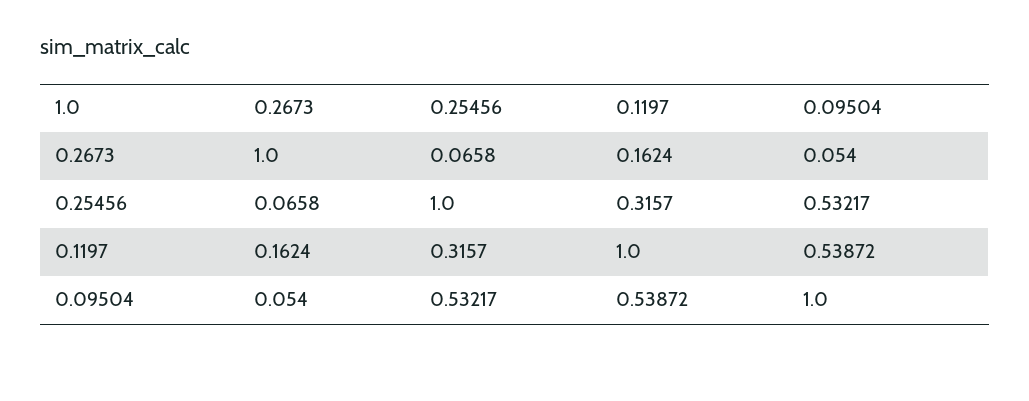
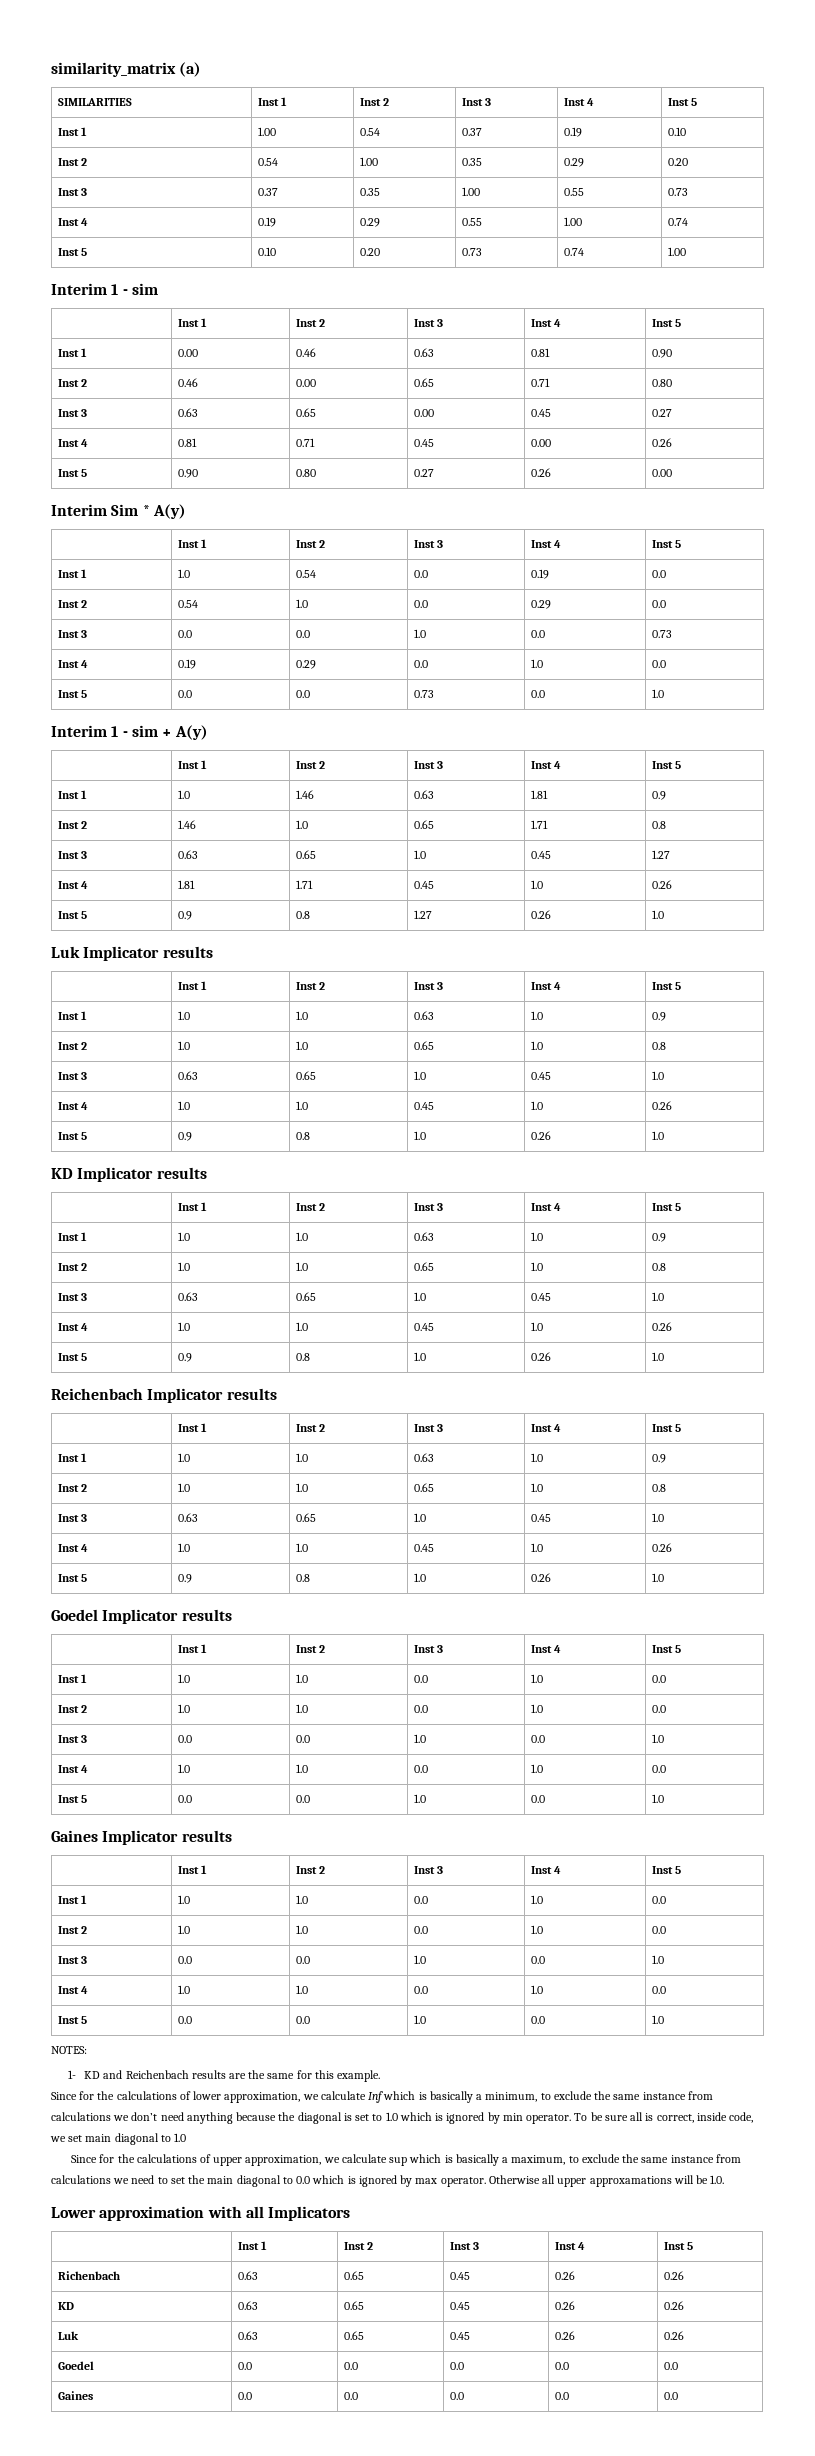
- sim_matrix_calc
- 1.0 | 0.2673 | 0.25456 | 0.1197 | 0.09504
- 0.2673 | 1.0 | 0.0658 | 0.1624 | 0.054
- 0.25456 | 0.0658 | 1.0 | 0.3157 | 0.53217
- 0.1197 | 0.1624 | 0.3157 | 1.0 | 0.53872
- 0.09504 | 0.054 | 0.53217 | 0.53872 | 1.0
+ similarity_matrix (a)
+ SIMILARITIES | Inst 1 | Inst 2 | Inst 3 | Inst 4 | Inst 5
+ Inst 1 | 1.00 | 0.54 | 0.37 | 0.19 | 0.10
+ Inst 2 | 0.54 | 1.00 | 0.35 | 0.29 | 0.20
+ Inst 3 | 0.37 | 0.35 | 1.00 | 0.55 | 0.73
+ Inst 4 | 0.19 | 0.29 | 0.55 | 1.00 | 0.74
+ Inst 5 | 0.10 | 0.20 | 0.73 | 0.74 | 1.00
+ Interim 1 - sim
+ | Inst 1 | Inst 2 | Inst 3 | Inst 4 | Inst 5
+ Inst 1 | 0.00 | 0.46 | 0.63 | 0.81 | 0.90
+ Inst 2 | 0.46 | 0.00 | 0.65 | 0.71 | 0.80
+ Inst 3 | 0.63 | 0.65 | 0.00 | 0.45 | 0.27
+ Inst 4 | 0.81 | 0.71 | 0.45 | 0.00 | 0.26
+ Inst 5 | 0.90 | 0.80 | 0.27 | 0.26 | 0.00
+ Interim Sim * A(y)
+ | Inst 1 | Inst 2 | Inst 3 | Inst 4 | Inst 5
+ Inst 1 | 1.0 | 0.54 | 0.0 | 0.19 | 0.0
+ Inst 2 | 0.54 | 1.0 | 0.0 | 0.29 | 0.0
+ Inst 3 | 0.0 | 0.0 | 1.0 | 0.0 | 0.73
+ Inst 4 | 0.19 | 0.29 | 0.0 | 1.0 | 0.0
+ Inst 5 | 0.0 | 0.0 | 0.73 | 0.0 | 1.0
+ Interim 1 - sim + A(y)
+ | Inst 1 | Inst 2 | Inst 3 | Inst 4 | Inst 5
+ Inst 1 | 1.0 | 1.46 | 0.63 | 1.81 | 0.9
+ Inst 2 | 1.46 | 1.0 | 0.65 | 1.71 | 0.8
+ Inst 3 | 0.63 | 0.65 | 1.0 | 0.45 | 1.27
+ Inst 4 | 1.81 | 1.71 | 0.45 | 1.0 | 0.26
+ Inst 5 | 0.9 | 0.8 | 1.27 | 0.26 | 1.0
+ Luk Implicator results
+ | Inst 1 | Inst 2 | Inst 3 | Inst 4 | Inst 5
+ Inst 1 | 1.0 | 1.0 | 0.63 | 1.0 | 0.9
+ Inst 2 | 1.0 | 1.0 | 0.65 | 1.0 | 0.8
+ Inst 3 | 0.63 | 0.65 | 1.0 | 0.45 | 1.0
+ Inst 4 | 1.0 | 1.0 | 0.45 | 1.0 | 0.26
+ Inst 5 | 0.9 | 0.8 | 1.0 | 0.26 | 1.0
+ KD Implicator results
+ | Inst 1 | Inst 2 | Inst 3 | Inst 4 | Inst 5
+ Inst 1 | 1.0 | 1.0 | 0.63 | 1.0 | 0.9
+ Inst 2 | 1.0 | 1.0 | 0.65 | 1.0 | 0.8
+ Inst 3 | 0.63 | 0.65 | 1.0 | 0.45 | 1.0
+ Inst 4 | 1.0 | 1.0 | 0.45 | 1.0 | 0.26
+ Inst 5 | 0.9 | 0.8 | 1.0 | 0.26 | 1.0
+ Reichenbach Implicator results
+ | Inst 1 | Inst 2 | Inst 3 | Inst 4 | Inst 5
+ Inst 1 | 1.0 | 1.0 | 0.63 | 1.0 | 0.9
+ Inst 2 | 1.0 | 1.0 | 0.65 | 1.0 | 0.8
+ Inst 3 | 0.63 | 0.65 | 1.0 | 0.45 | 1.0
+ Inst 4 | 1.0 | 1.0 | 0.45 | 1.0 | 0.26
+ Inst 5 | 0.9 | 0.8 | 1.0 | 0.26 | 1.0
+ Goedel Implicator results
+ | Inst 1 | Inst 2 | Inst 3 | Inst 4 | Inst 5
+ Inst 1 | 1.0 | 1.0 | 0.0 | 1.0 | 0.0
+ Inst 2 | 1.0 | 1.0 | 0.0 | 1.0 | 0.0
+ Inst 3 | 0.0 | 0.0 | 1.0 | 0.0 | 1.0
+ Inst 4 | 1.0 | 1.0 | 0.0 | 1.0 | 0.0
+ Inst 5 | 0.0 | 0.0 | 1.0 | 0.0 | 1.0
+ Gaines Implicator results
+ | Inst 1 | Inst 2 | Inst 3 | Inst 4 | Inst 5
+ Inst 1 | 1.0 | 1.0 | 0.0 | 1.0 | 0.0
+ Inst 2 | 1.0 | 1.0 | 0.0 | 1.0 | 0.0
+ Inst 3 | 0.0 | 0.0 | 1.0 | 0.0 | 1.0
+ Inst 4 | 1.0 | 1.0 | 0.0 | 1.0 | 0.0
+ Inst 5 | 0.0 | 0.0 | 1.0 | 0.0 | 1.0
+ NOTES:
+ 1- KD and Reichenbach results are the same for this example.
+ Since for the calculations of lower approximation, we calculate Inf which is basically a minimum, to exclude the same instance from calculations we don’t need anything because the diagonal is set to 1.0 which is ignored by min operator. To be sure all is correct, inside code, we set main diagonal to 1.0
+ Since for the calculations of upper approximation, we calculate sup which is basically a maximum, to exclude the same instance from calculations we need to set the main diagonal to 0.0 which is ignored by max operator. Otherwise all upper approxamations will be 1.0.
+ Lower approximation with all Implicators
+ | Inst 1 | Inst 2 | Inst 3 | Inst 4 | Inst 5
+ Richenbach | 0.63 | 0.65 | 0.45 | 0.26 | 0.26
+ KD | 0.63 | 0.65 | 0.45 | 0.26 | 0.26
+ Luk | 0.63 | 0.65 | 0.45 | 0.26 | 0.26
+ Goedel | 0.0 | 0.0 | 0.0 | 0.0 | 0.0
+ Gaines | 0.0 | 0.0 | 0.0 | 0.0 | 0.0

